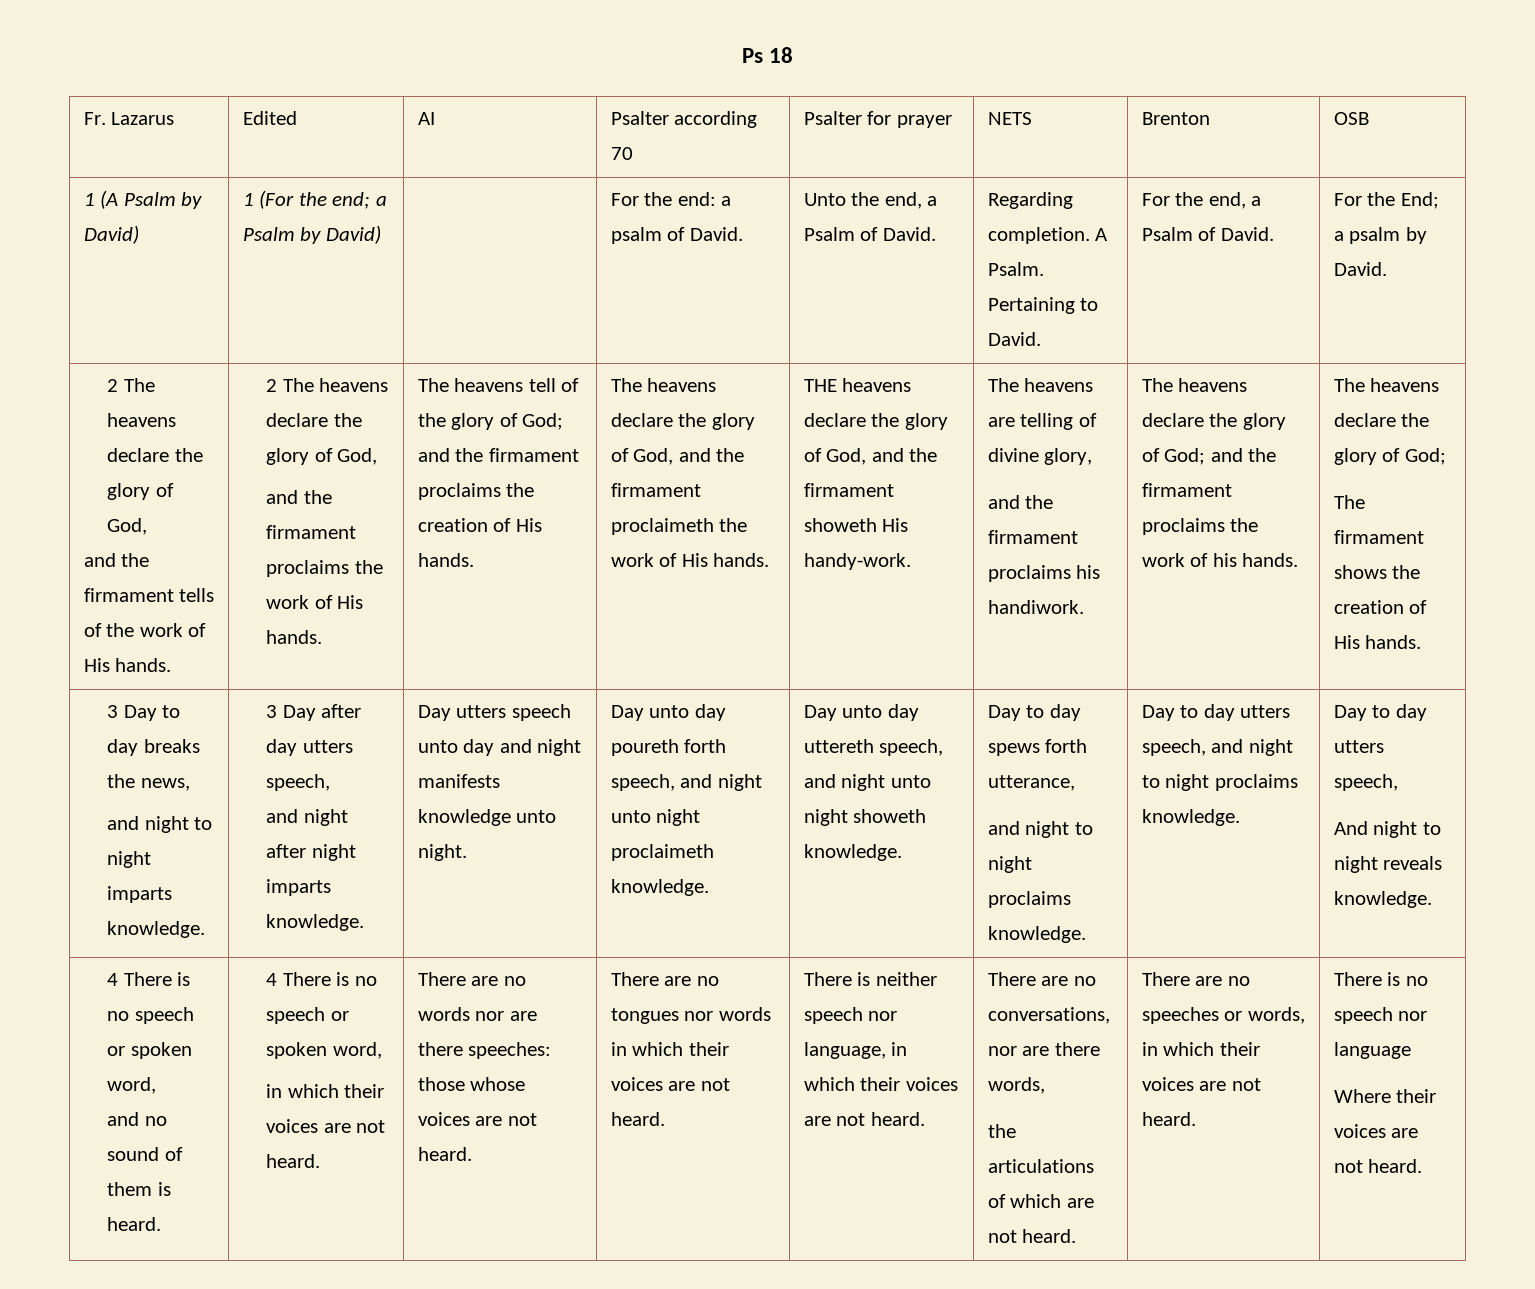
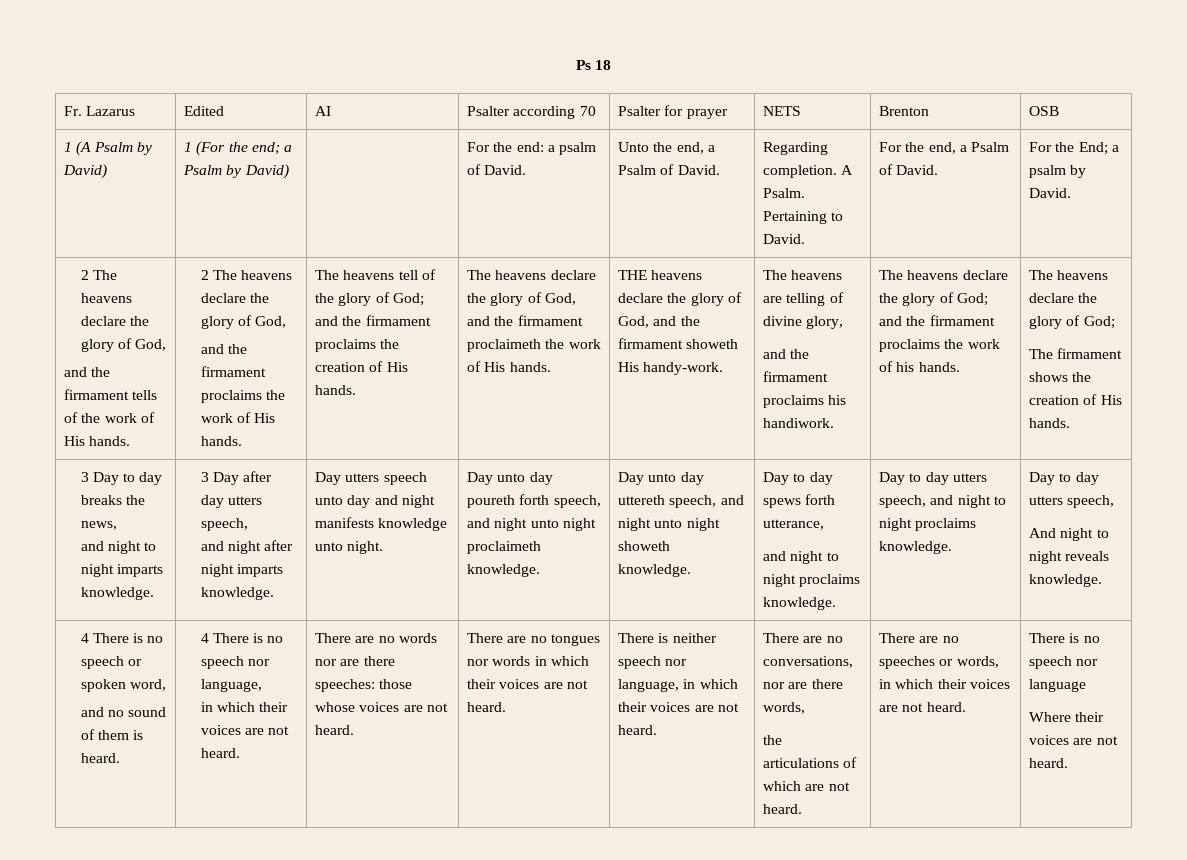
- and no sound of them is heard. | 4 There is no speech or spoken word,
+ and no sound of them is heard. | 4 There is no speech nor language,

